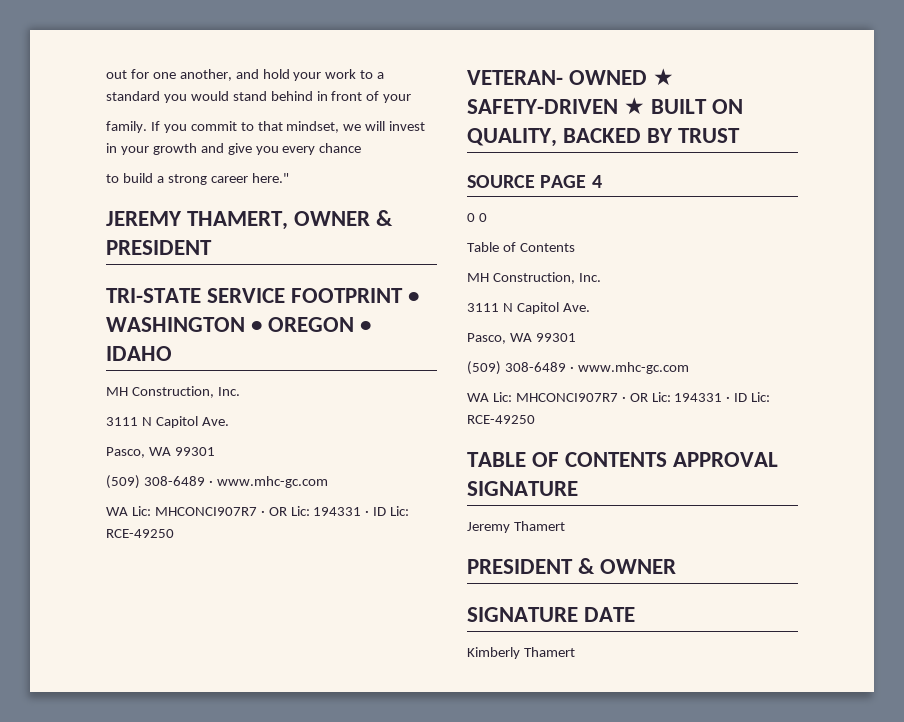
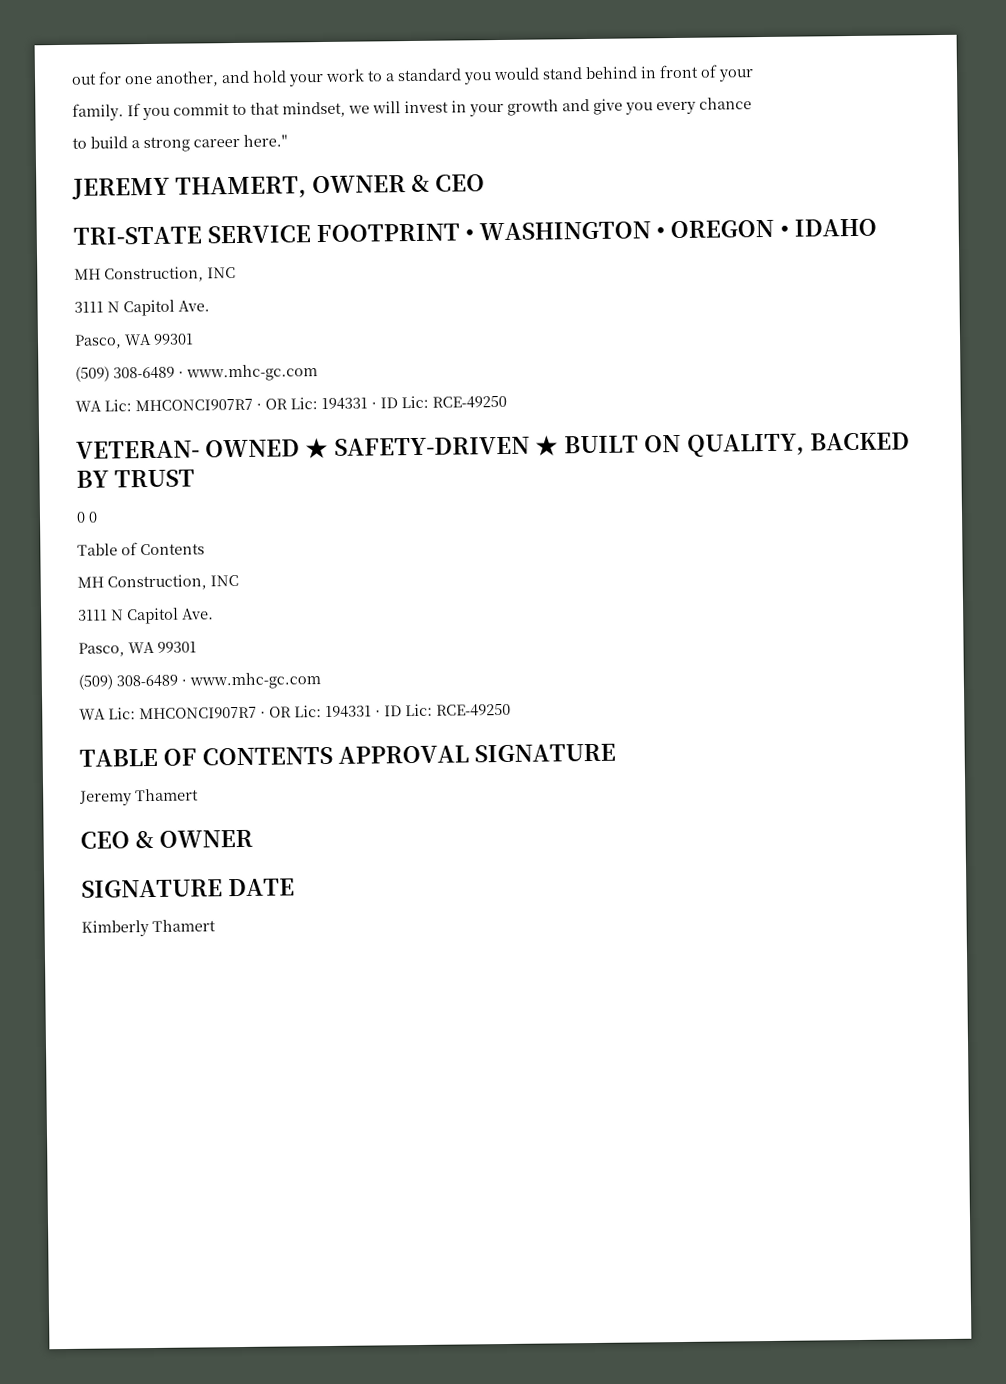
- JEREMY THAMERT, OWNER & PRESIDENT
+ JEREMY THAMERT, OWNER & CEO
  TRI-STATE SERVICE FOOTPRINT • WASHINGTON • OREGON • IDAHO
- MH Construction, Inc.
+ MH Construction, INC
- SOURCE PAGE 4
  Table of Contents
- MH Construction, Inc.
+ MH Construction, INC
- PRESIDENT & OWNER
+ CEO & OWNER

